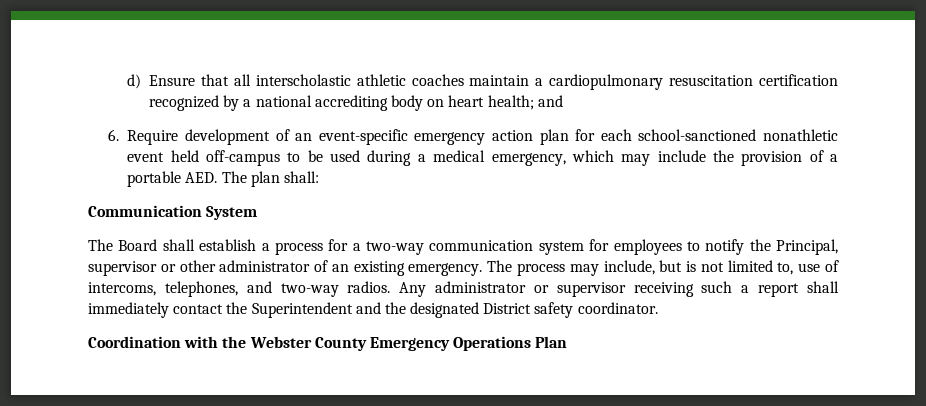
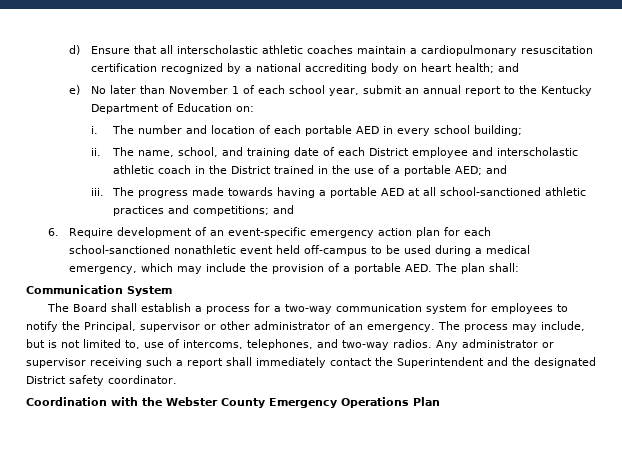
+ e) No later than November 1 of each school year, submit an annual report to the Kentucky Department of Education on:
+ i. The number and location of each portable AED in every school building;
+ ii. The name, school, and training date of each District employee and interscholastic athletic coach in the District trained in the use of a portable AED; and
+ iii. The progress made towards having a portable AED at all school-sanctioned athletic practices and competitions; and
- The Board shall establish a process for a two-way communication system for employees to notify the Principal, supervisor or other administrator of an existing emergency.
+ The Board shall establish a process for a two-way communication system for employees to notify the Principal, supervisor or other administrator of an emergency.

